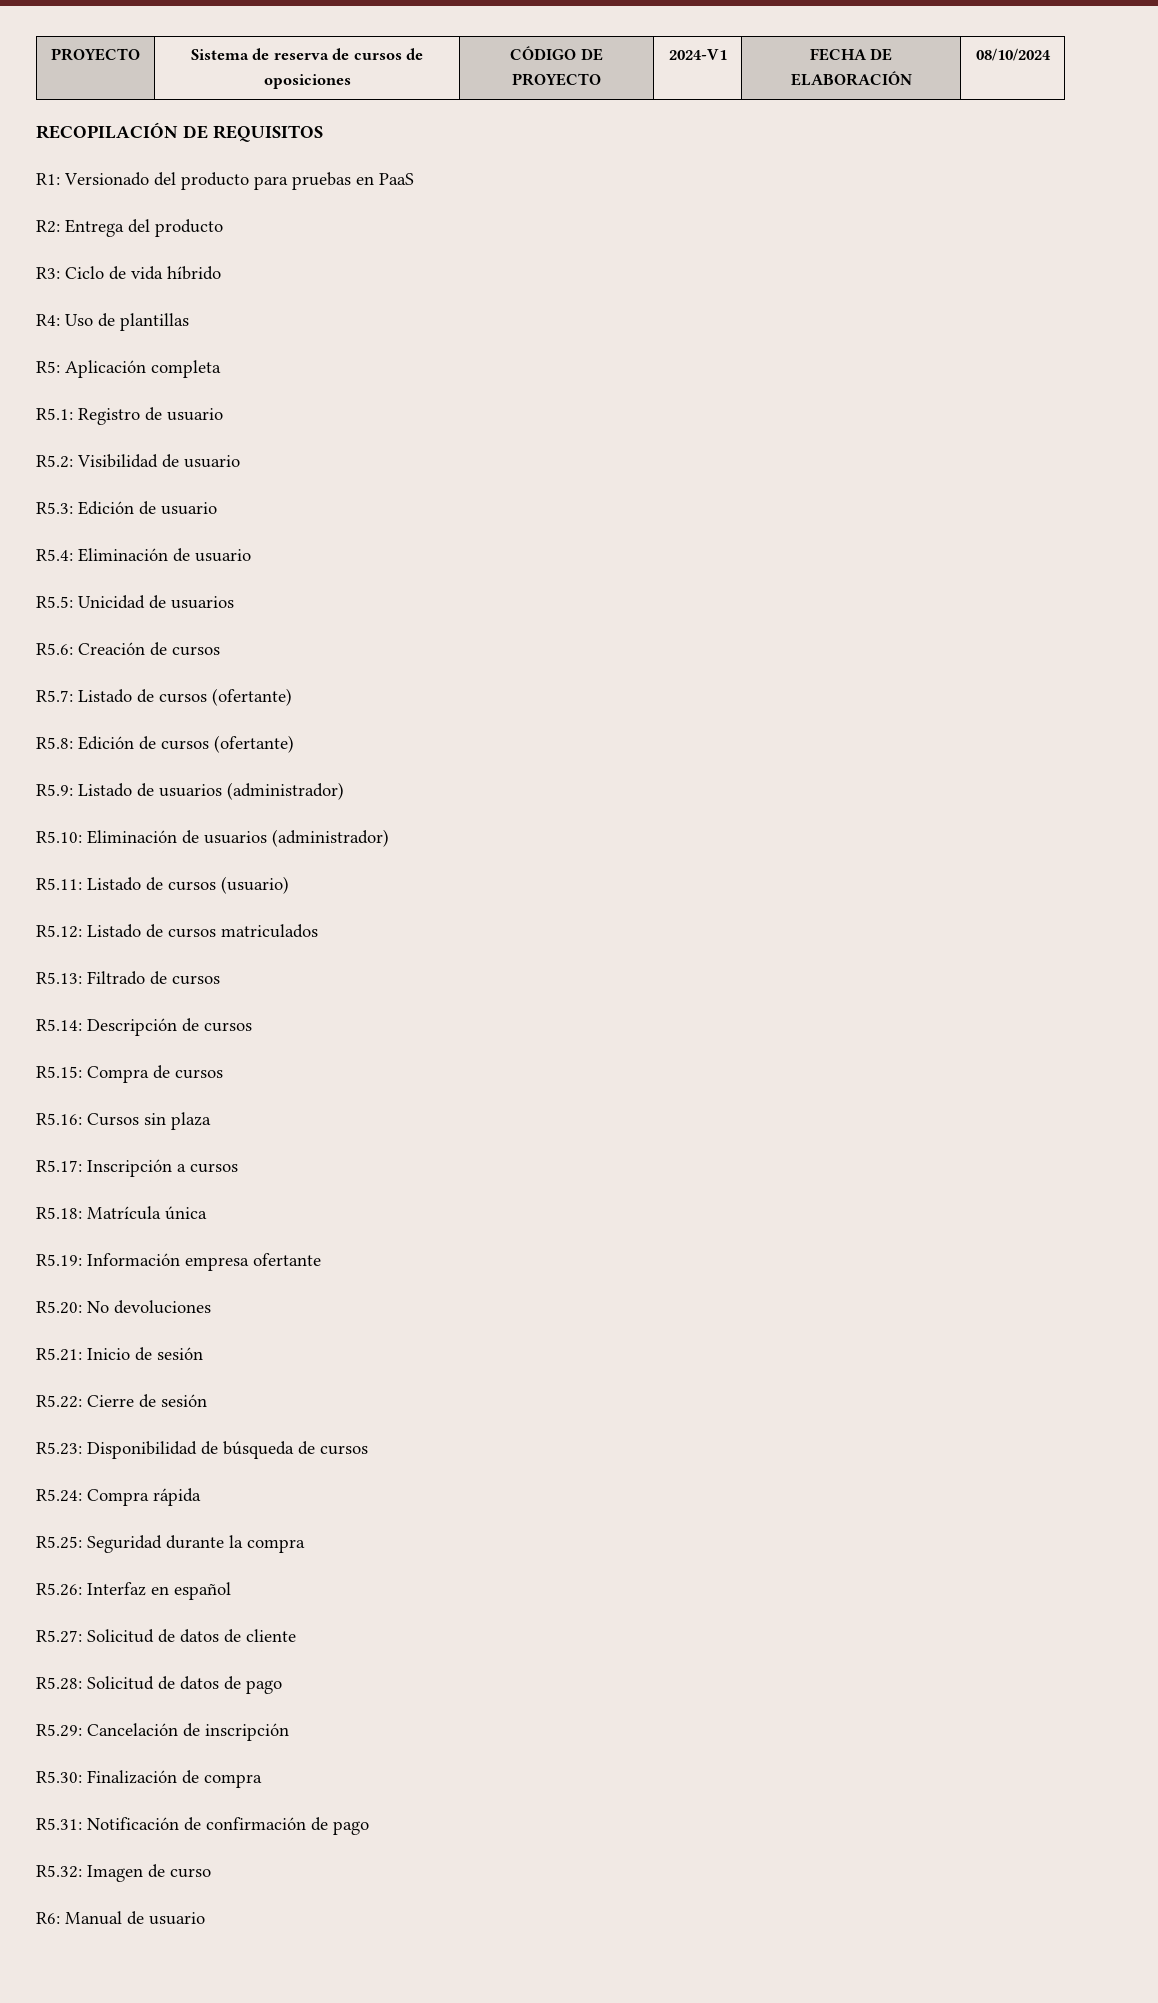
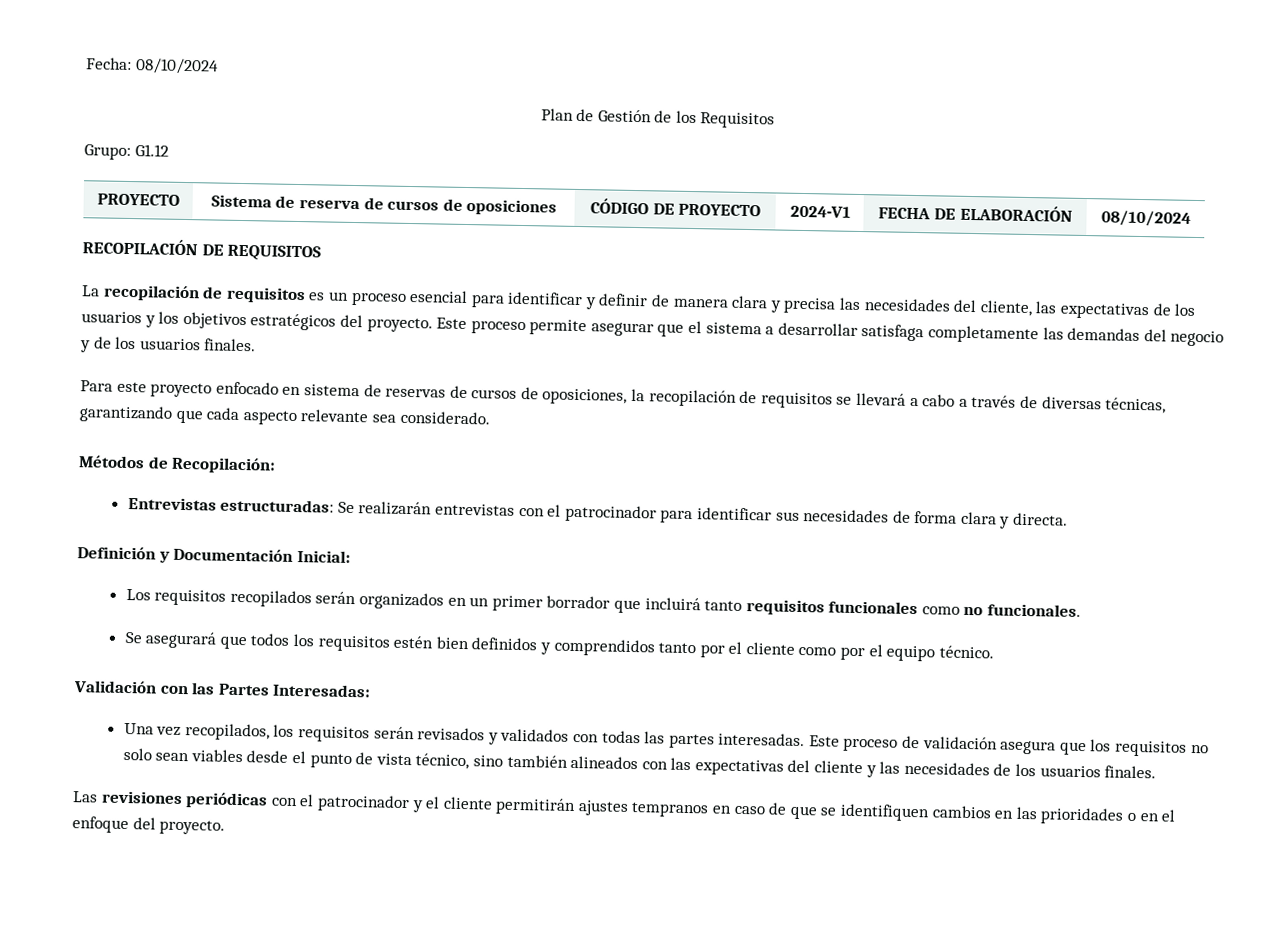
+ Fecha: 08/10/2024
+ Plan de Gestión de los Requisitos
+ Grupo: G1.12
- R1: Versionado del producto para pruebas en PaaS
- R2: Entrega del producto
- R3: Ciclo de vida híbrido
- R4: Uso de plantillas
- R5: Aplicación completa
- R5.1: Registro de usuario
- R5.2: Visibilidad de usuario
- R5.3: Edición de usuario
- R5.4: Eliminación de usuario
- R5.5: Unicidad de usuarios
- R5.6: Creación de cursos
- R5.7: Listado de cursos (ofertante)
- R5.8: Edición de cursos (ofertante)
- R5.9: Listado de usuarios (administrador)
- R5.10: Eliminación de usuarios (administrador)
- R5.11: Listado de cursos (usuario)
- R5.12: Listado de cursos matriculados
- R5.13: Filtrado de cursos
- R5.14: Descripción de cursos
- R5.15: Compra de cursos
- R5.16: Cursos sin plaza
- R5.17: Inscripción a cursos
- R5.18: Matrícula única
- R5.19: Información empresa ofertante
- R5.20: No devoluciones
- R5.21: Inicio de sesión
- R5.22: Cierre de sesión
- R5.23: Disponibilidad de búsqueda de cursos
- R5.24: Compra rápida
- R5.25: Seguridad durante la compra
- R5.26: Interfaz en español
- R5.27: Solicitud de datos de cliente
- R5.28: Solicitud de datos de pago
- R5.29: Cancelación de inscripción
- R5.30: Finalización de compra
- R5.31: Notificación de confirmación de pago
- R5.32: Imagen de curso
- R6: Manual de usuario
+ La recopilación de requisitos es un proceso esencial para identificar y definir de manera clara y precisa las necesidades del cliente, las expectativas de los usuarios y los objetivos estratégicos del proyecto. Este proceso permite asegurar que el sistema a desarrollar satisfaga completamente las demandas del negocio y de los usuarios finales.
+ Para este proyecto enfocado en sistema de reservas de cursos de oposiciones, la recopilación de requisitos se llevará a cabo a través de diversas técnicas, garantizando que cada aspecto relevante sea considerado.
+ Métodos de Recopilación:
+ Entrevistas estructuradas: Se realizarán entrevistas con el patrocinador para identificar sus necesidades de forma clara y directa.
+ Definición y Documentación Inicial:
+ Los requisitos recopilados serán organizados en un primer borrador que incluirá tanto requisitos funcionales como no funcionales.
+ Se asegurará que todos los requisitos estén bien definidos y comprendidos tanto por el cliente como por el equipo técnico.
+ Validación con las Partes Interesadas:
+ Una vez recopilados, los requisitos serán revisados y validados con todas las partes interesadas. Este proceso de validación asegura que los requisitos no solo sean viables desde el punto de vista técnico, sino también alineados con las expectativas del cliente y las necesidades de los usuarios finales.
+ Las revisiones periódicas con el patrocinador y el cliente permitirán ajustes tempranos en caso de que se identifiquen cambios en las prioridades o en el enfoque del proyecto.

